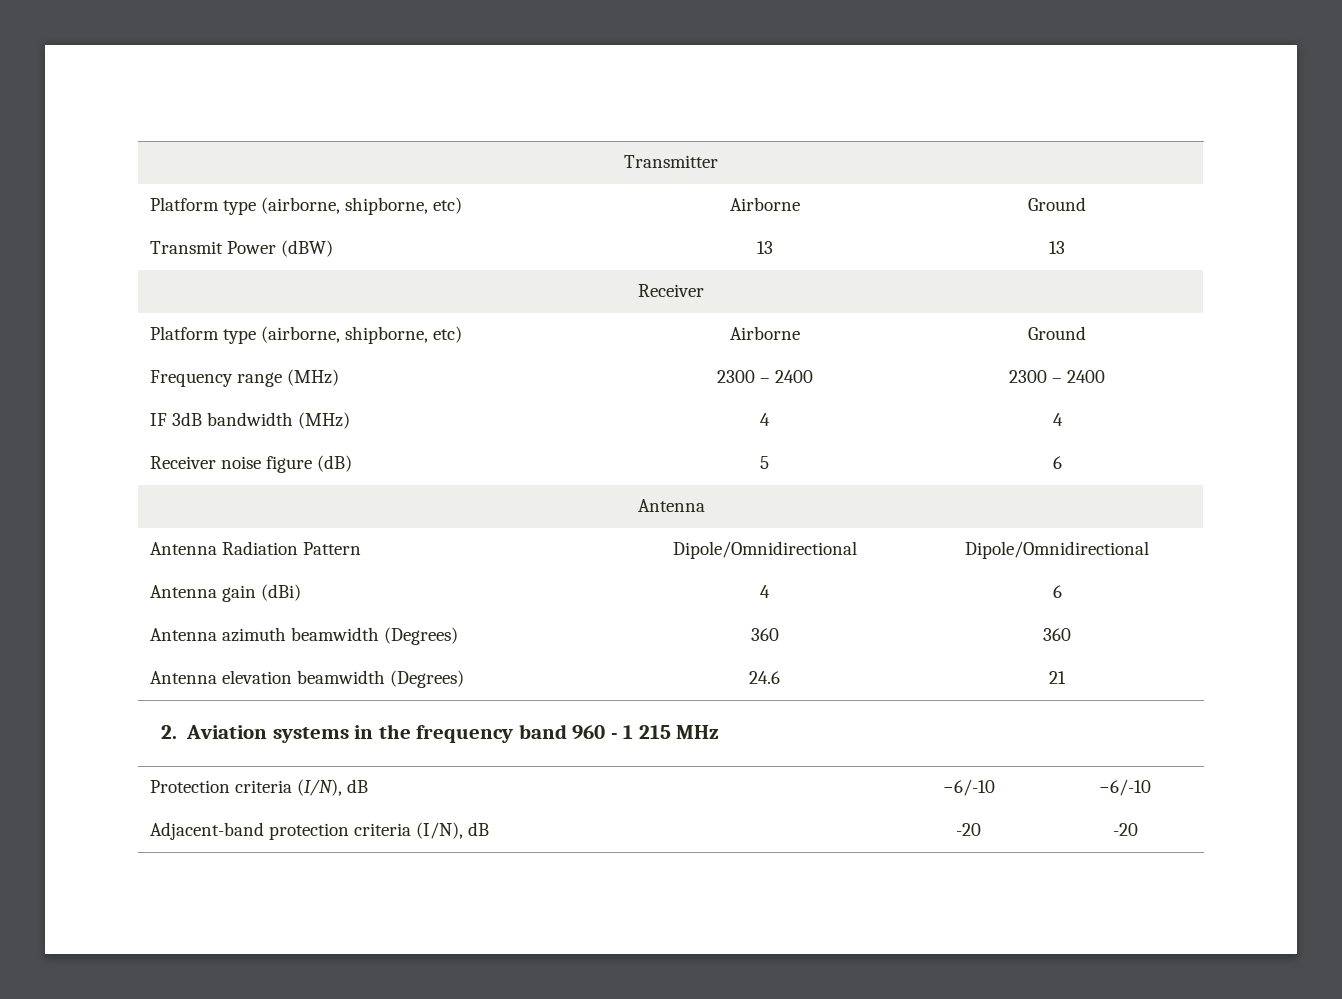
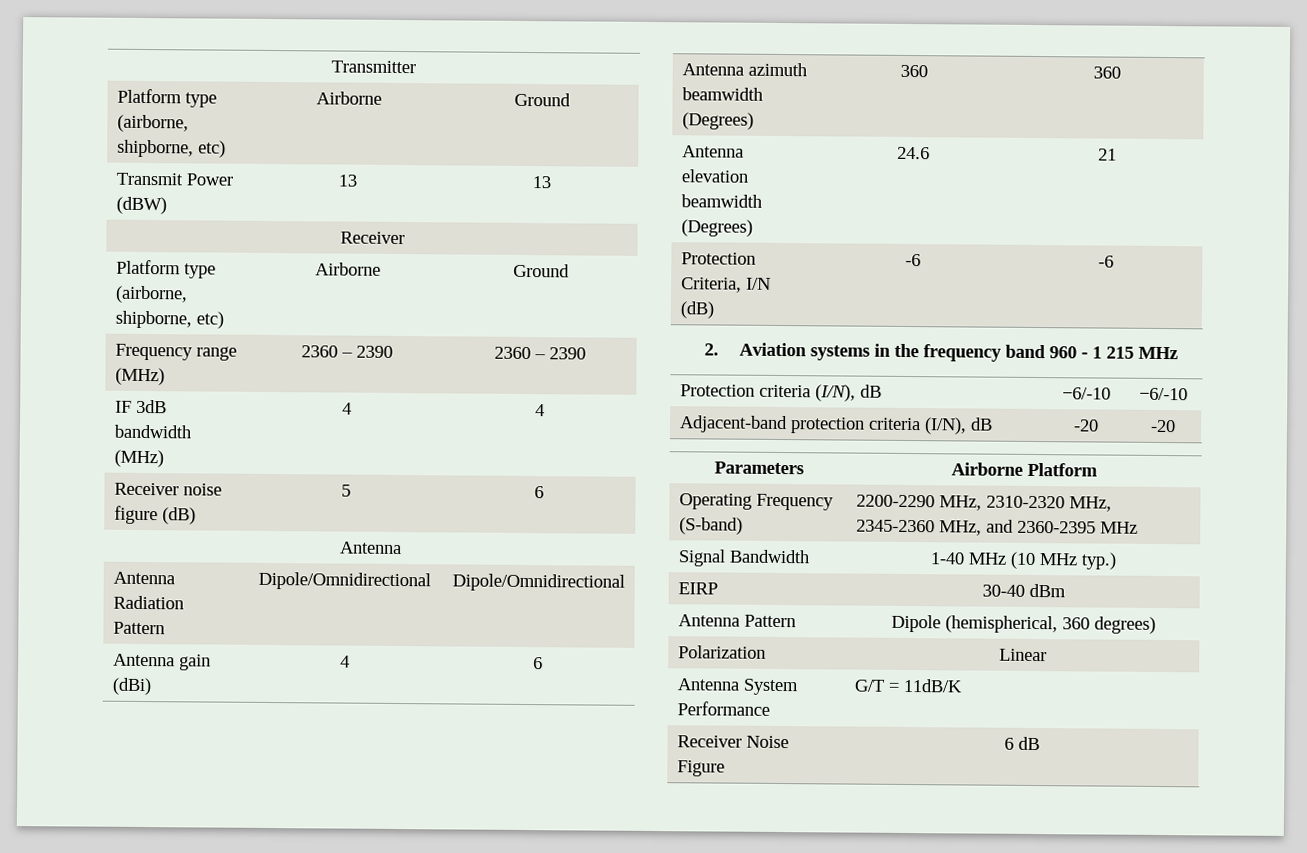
- Frequency range (MHz) | 2300 – 2400 | 2300 – 2400
+ Frequency range (MHz) | 2360 – 2390 | 2360 – 2390
+ Protection Criteria, I/N (dB) | -6 | -6
+ Parameters | Airborne Platform
+ Operating Frequency (S-band) | 2200-2290 MHz, 2310-2320 MHz, 2345-2360 MHz, and 2360-2395 MHz
+ Signal Bandwidth | 1-40 MHz (10 MHz typ.)
+ EIRP | 30-40 dBm
+ Antenna Pattern | Dipole (hemispherical, 360 degrees)
+ Polarization | Linear
+ Antenna System Performance | G/T = 11dB/K
+ Receiver Noise Figure | 6 dB

